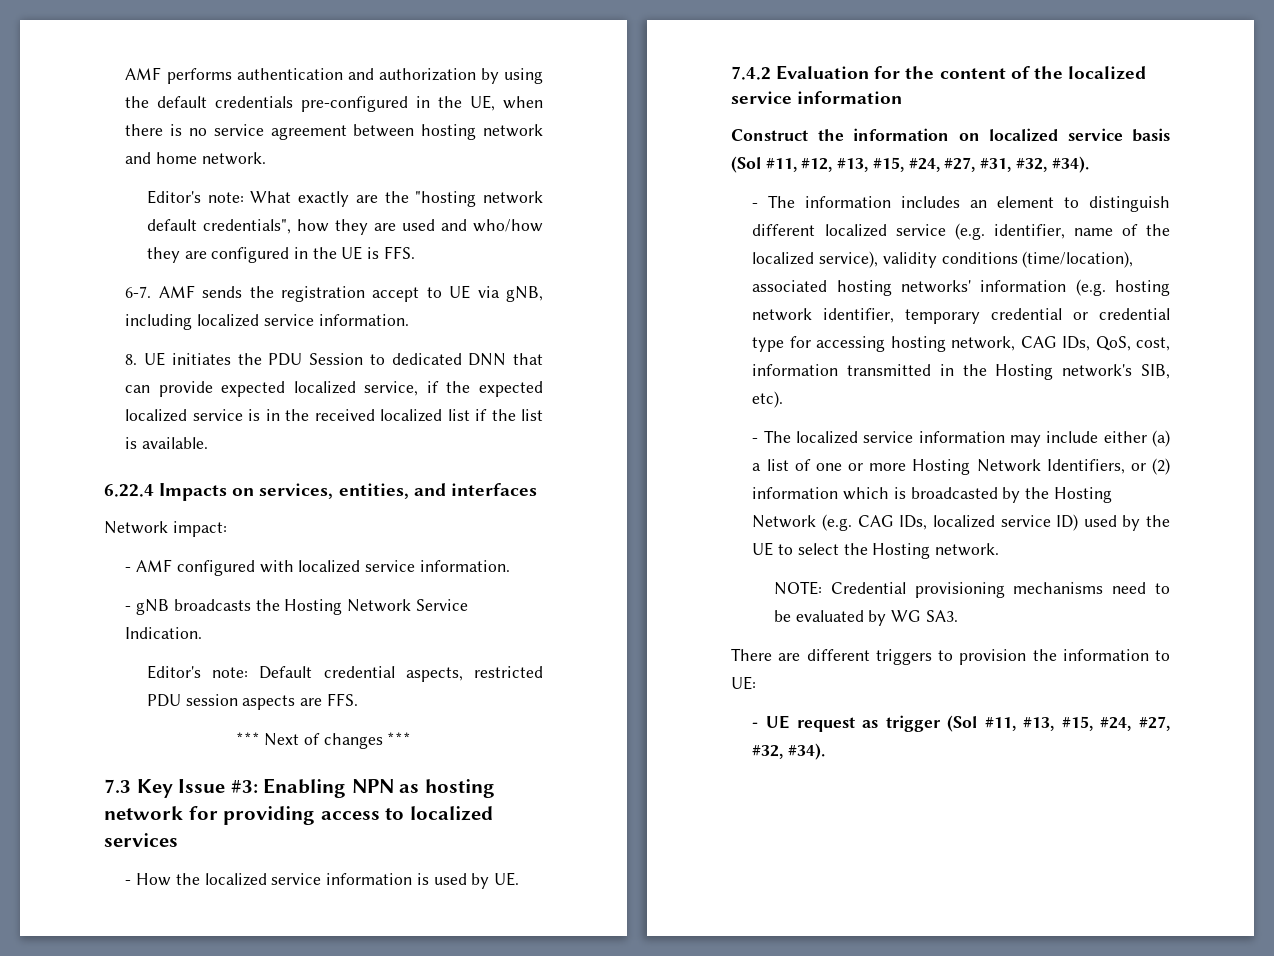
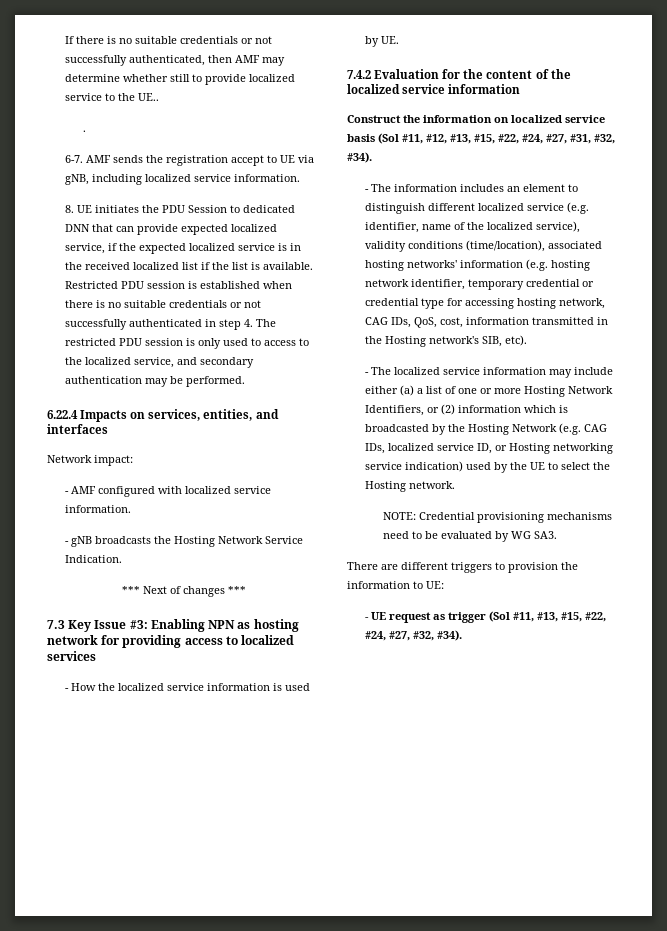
- AMF performs authentication and authorization by using the default credentials pre-configured in the UE, when there is no service agreement between hosting network and home network.
- Editor's note: What exactly are the "hosting network default credentials", how they are used and who/how they are configured in the UE is FFS.
+ If there is no suitable credentials or not successfully authenticated, then AMF may determine whether still to provide localized service to the UE..
+ .
+ Restricted PDU session is established when there is no suitable credentials or not successfully authenticated in step 4. The restricted PDU session is only used to access to the localized service, and secondary authentication may be performed.
- Editor's note: Default credential aspects, restricted PDU session aspects are FFS.
- Construct the information on localized service basis (Sol #11, #12, #13, #15, #24, #27, #31, #32, #34).
+ Construct the information on localized service basis (Sol #11, #12, #13, #15, #22, #24, #27, #31, #32, #34).
- - The localized service information may include either (a) a list of one or more Hosting Network Identifiers, or (2) information which is broadcasted by the Hosting Network (e.g. CAG IDs, localized service ID) used by the UE to select the Hosting network.
+ - The localized service information may include either (a) a list of one or more Hosting Network Identifiers, or (2) information which is broadcasted by the Hosting Network (e.g. CAG IDs, localized service ID, or Hosting networking service indication) used by the UE to select the Hosting network.
- - UE request as trigger (Sol #11, #13, #15, #24, #27, #32, #34).
+ - UE request as trigger (Sol #11, #13, #15, #22, #24, #27, #32, #34).

